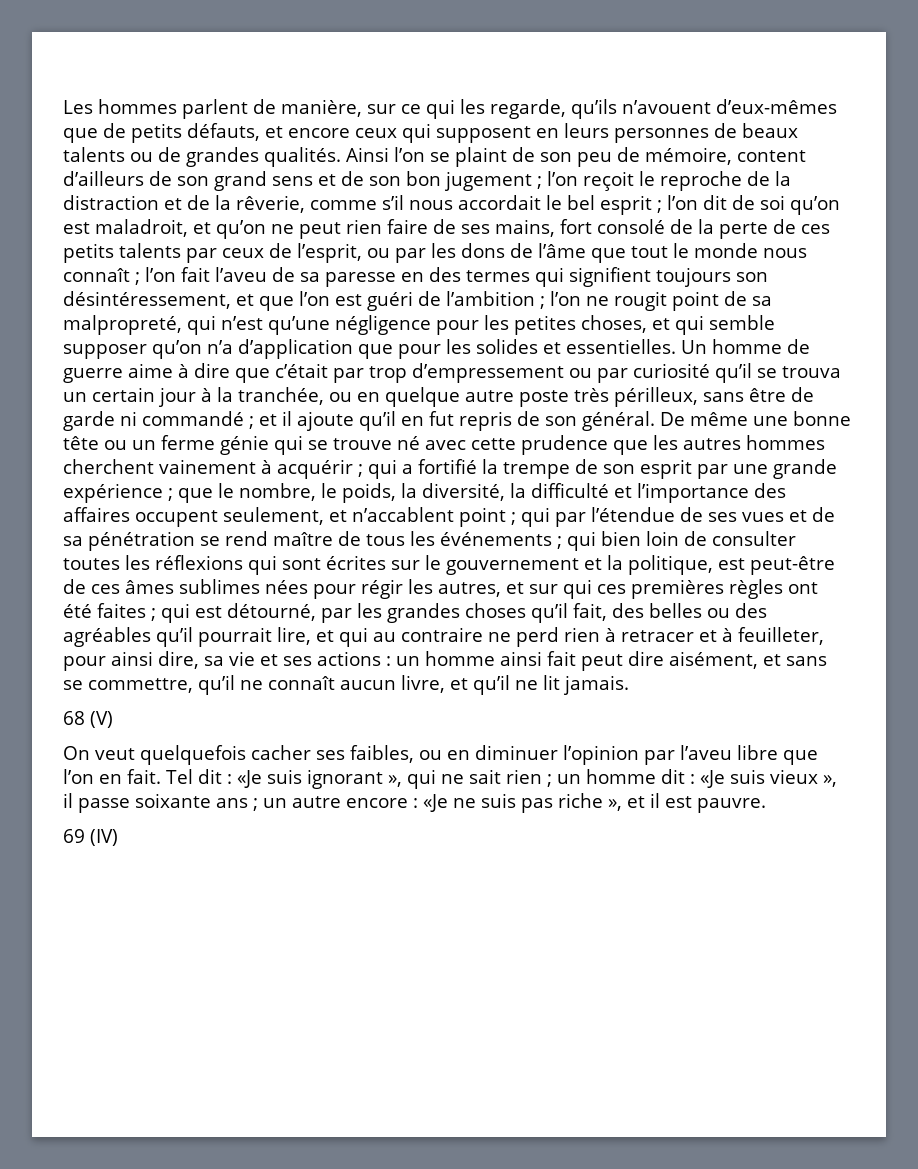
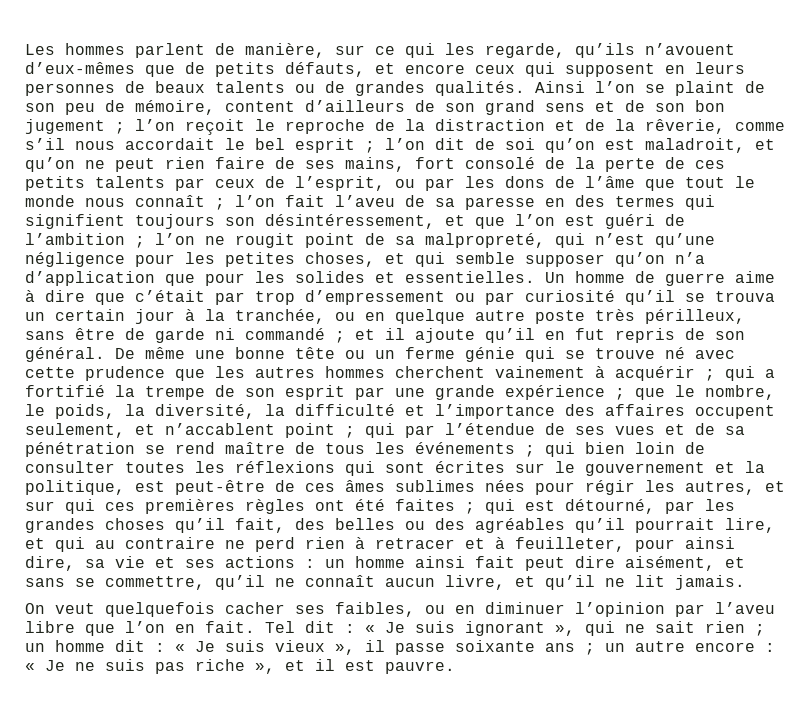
- 68 (V)
- Tel dit : «Je suis ignorant », qui ne sait rien ; un homme dit : «Je suis vieux », il passe soixante ans ; un autre encore : «Je ne suis pas riche », et il est pauvre.
+ Tel dit : « Je suis ignorant », qui ne sait rien ; un homme dit : « Je suis vieux », il passe soixante ans ; un autre encore : « Je ne suis pas riche », et il est pauvre.
- 69 (IV)

